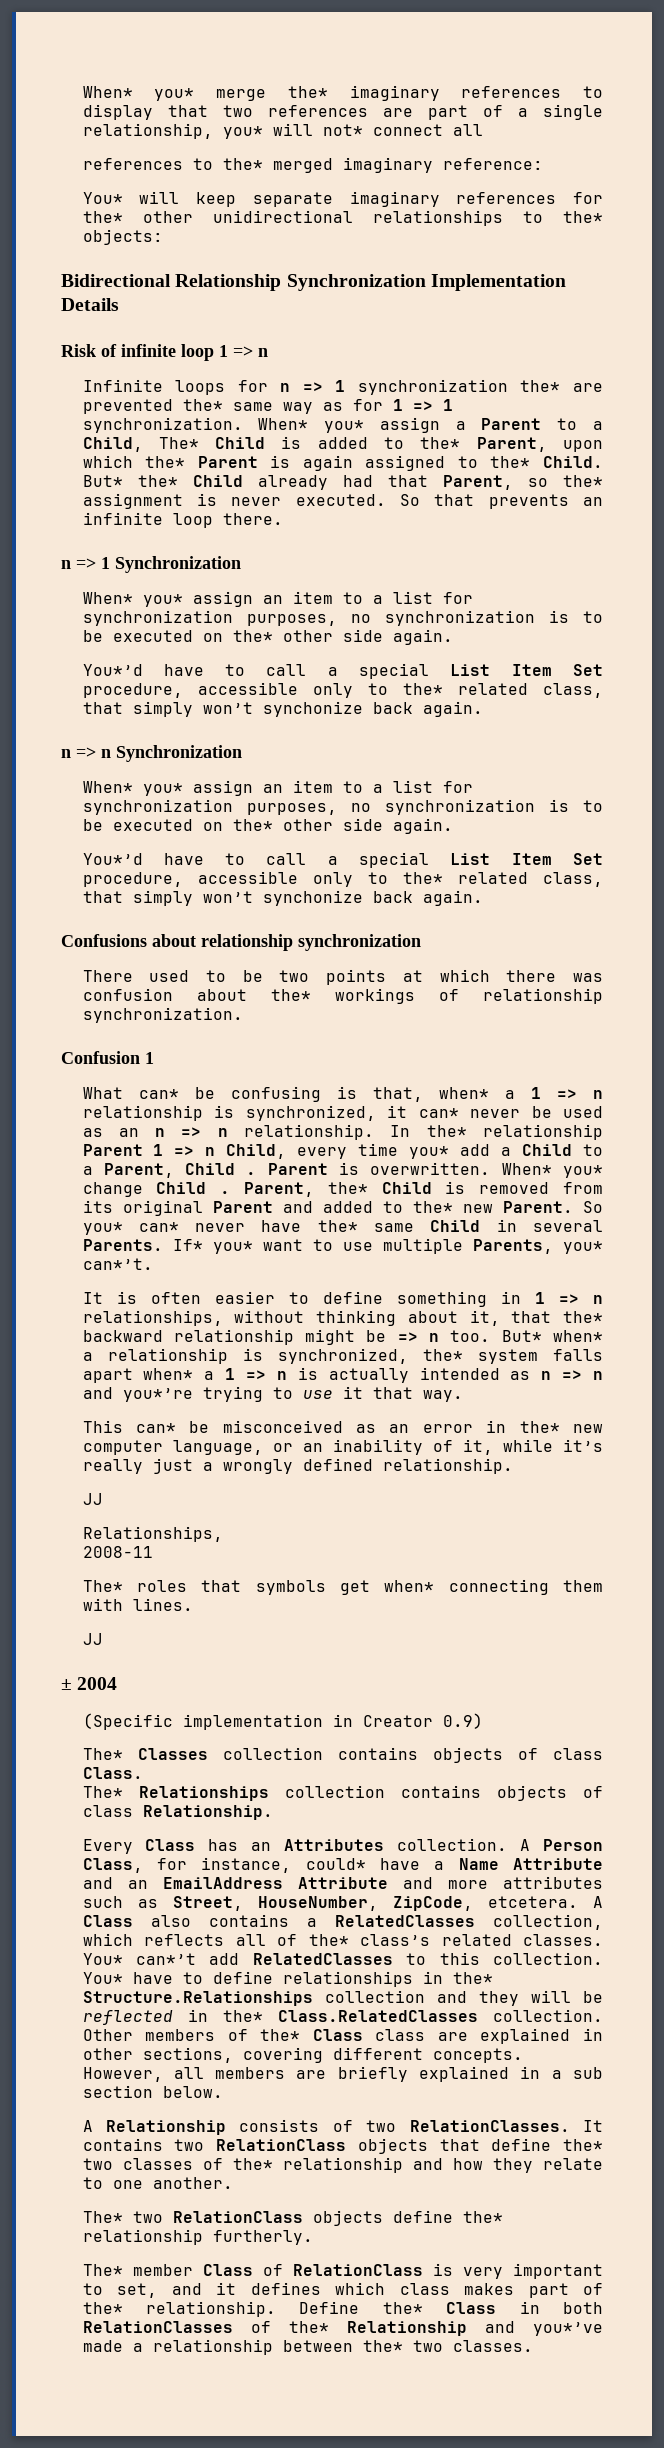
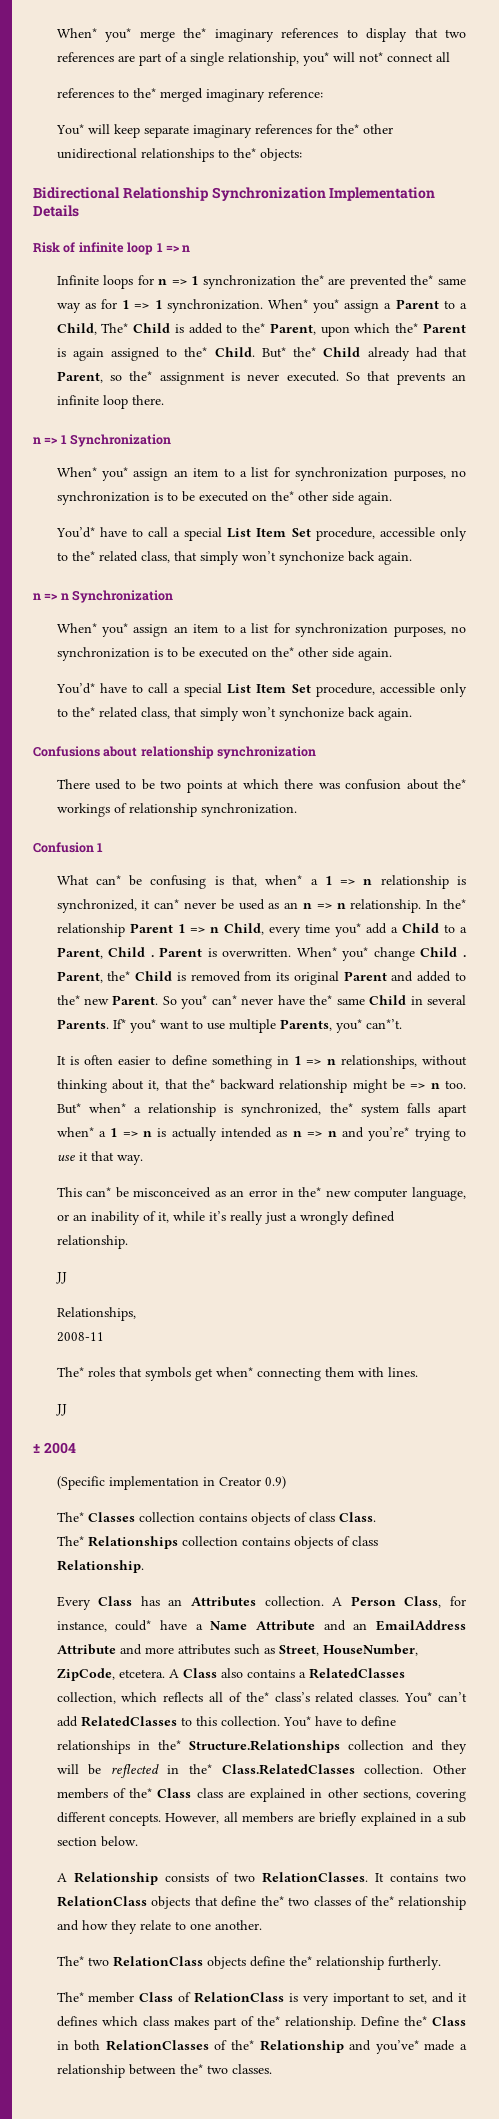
  n => 1 Synchronization
  When* you* assign an item to a list for synchronization purposes, no synchronization is to be executed on the* other side again.
- You*’d have to call a special List Item Set procedure, accessible only to the* related class, that simply won’t synchonize back again.
+ You’d* have to call a special List Item Set procedure, accessible only to the* related class, that simply won’t synchonize back again.
  n => n Synchronization
  When* you* assign an item to a list for synchronization purposes, no synchronization is to be executed on the* other side again.
- You*’d have to call a special List Item Set procedure, accessible only to the* related class, that simply won’t synchonize back again.
+ You’d* have to call a special List Item Set procedure, accessible only to the* related class, that simply won’t synchonize back again.
- But* when* a relationship is synchronized, the* system falls apart when* a 1 => n is actually intended as n => n and you*’re trying to use it that way.
+ But* when* a relationship is synchronized, the* system falls apart when* a 1 => n is actually intended as n => n and you’re* trying to use it that way.
- You* can*’t add RelatedClasses to this collection.
+ You* can’t add RelatedClasses to this collection.
- Define the* Class in both RelationClasses of the* Relationship and you*’ve made a relationship between the* two classes.
+ Define the* Class in both RelationClasses of the* Relationship and you’ve* made a relationship between the* two classes.

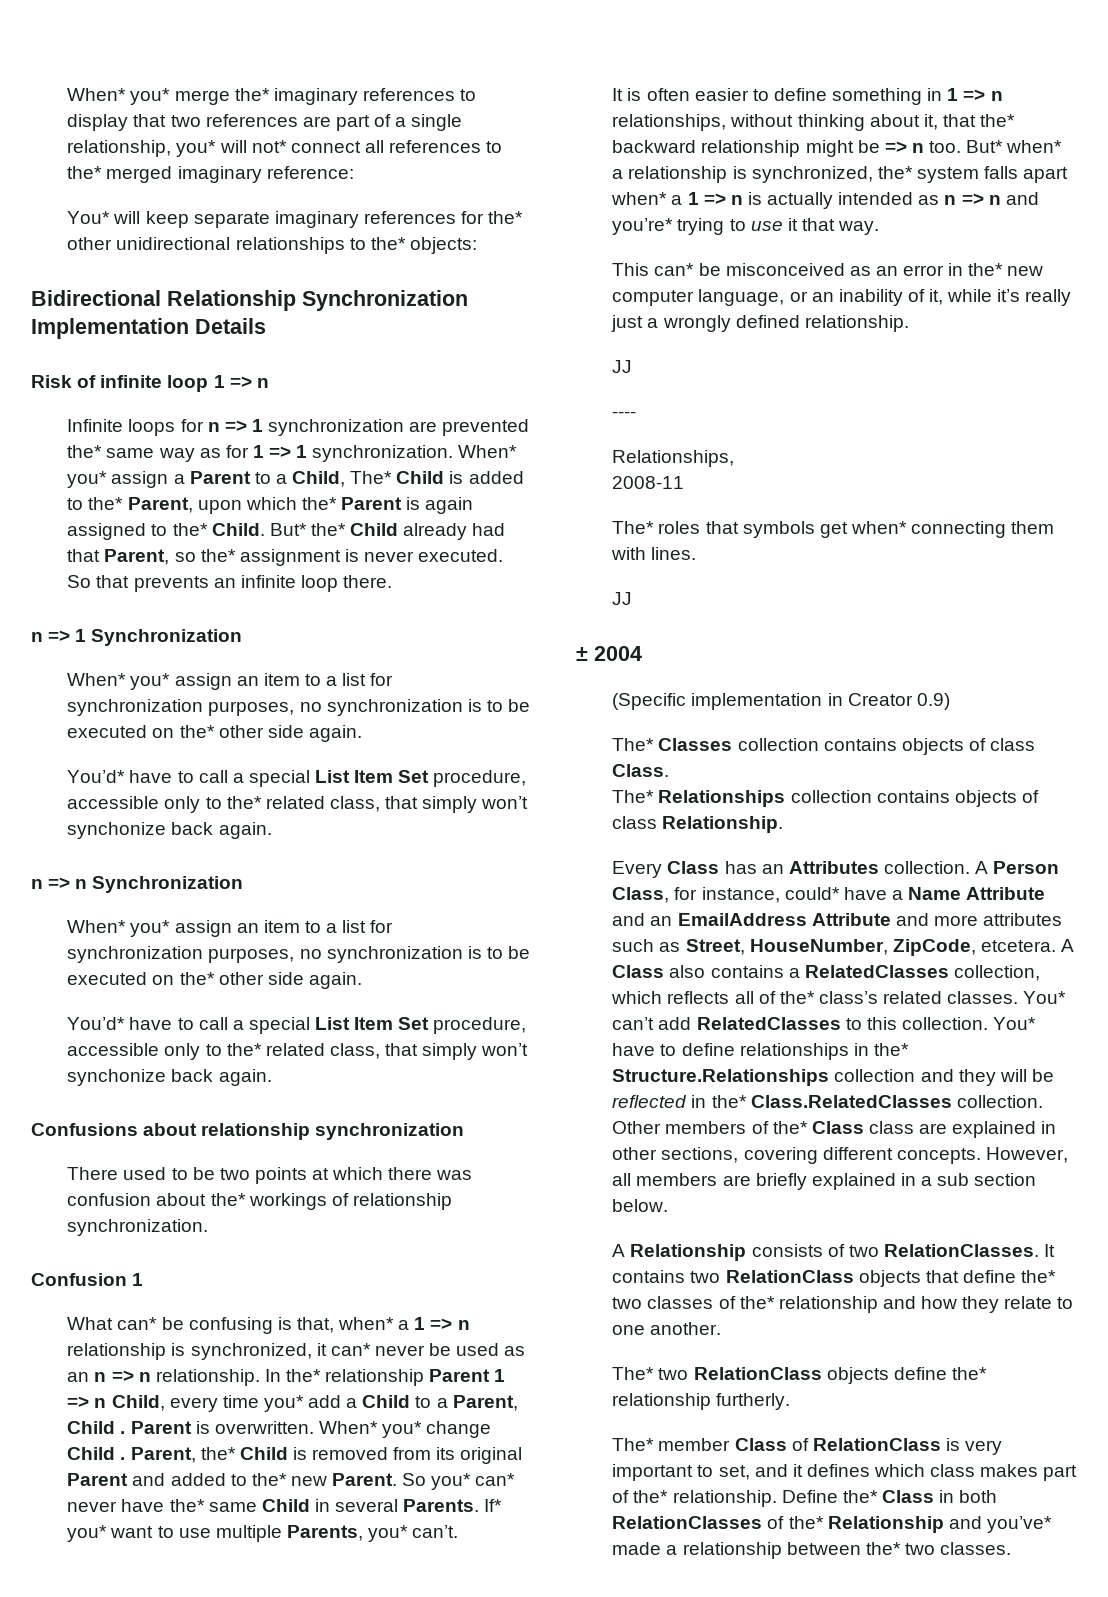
- When* you* merge the* imaginary references to display that two references are part of a single relationship, you* will not* connect all
- references to the* merged imaginary reference:
+ When* you* merge the* imaginary references to display that two references are part of a single relationship, you* will not* connect all references to the* merged imaginary reference:
- Infinite loops for n => 1 synchronization the* are prevented the* same way as for 1 => 1 synchronization.
+ Infinite loops for n => 1 synchronization are prevented the* same way as for 1 => 1 synchronization.
- If* you* want to use multiple Parents, you* can*’t.
+ If* you* want to use multiple Parents, you* can’t.
+ ----

